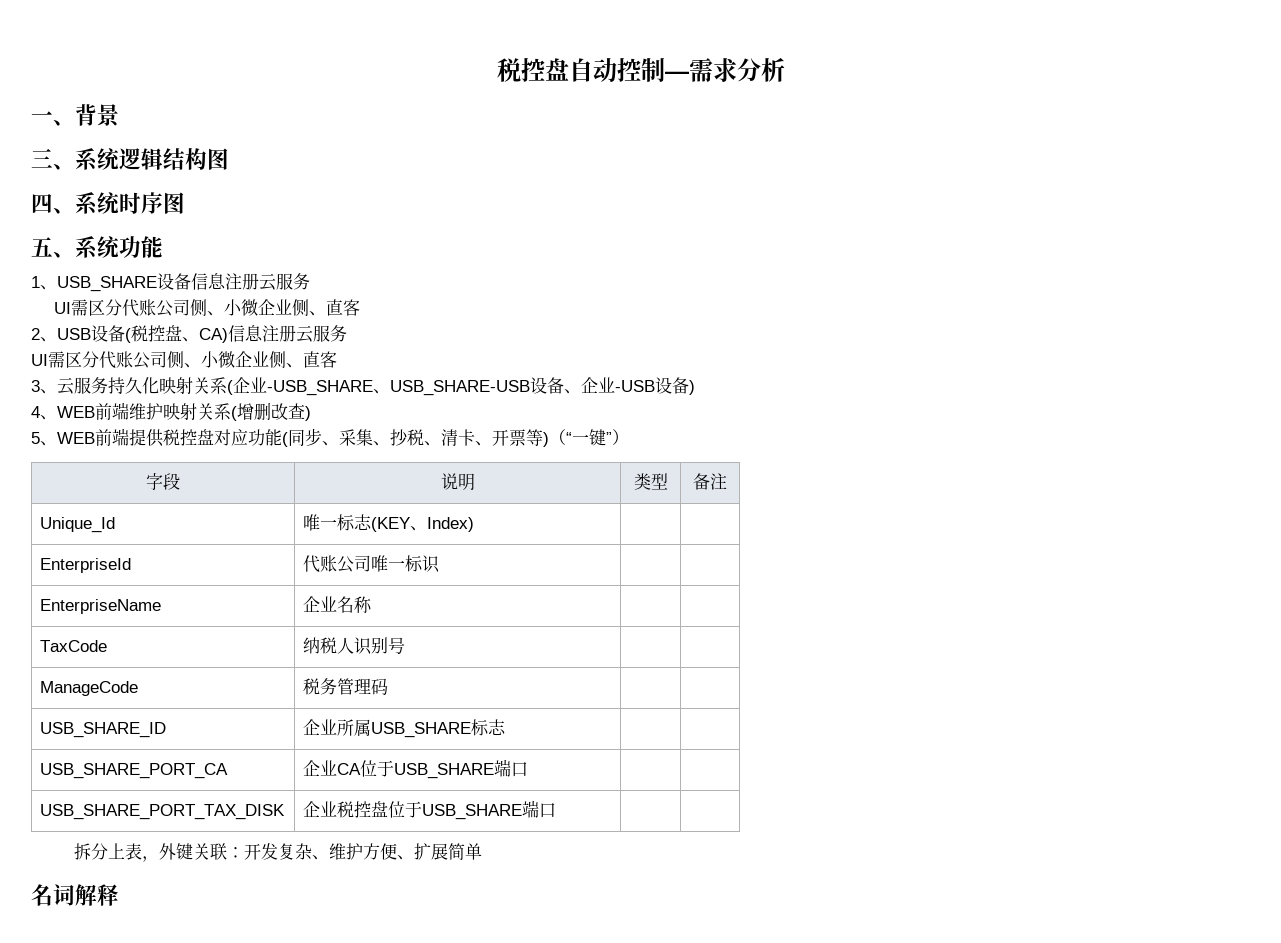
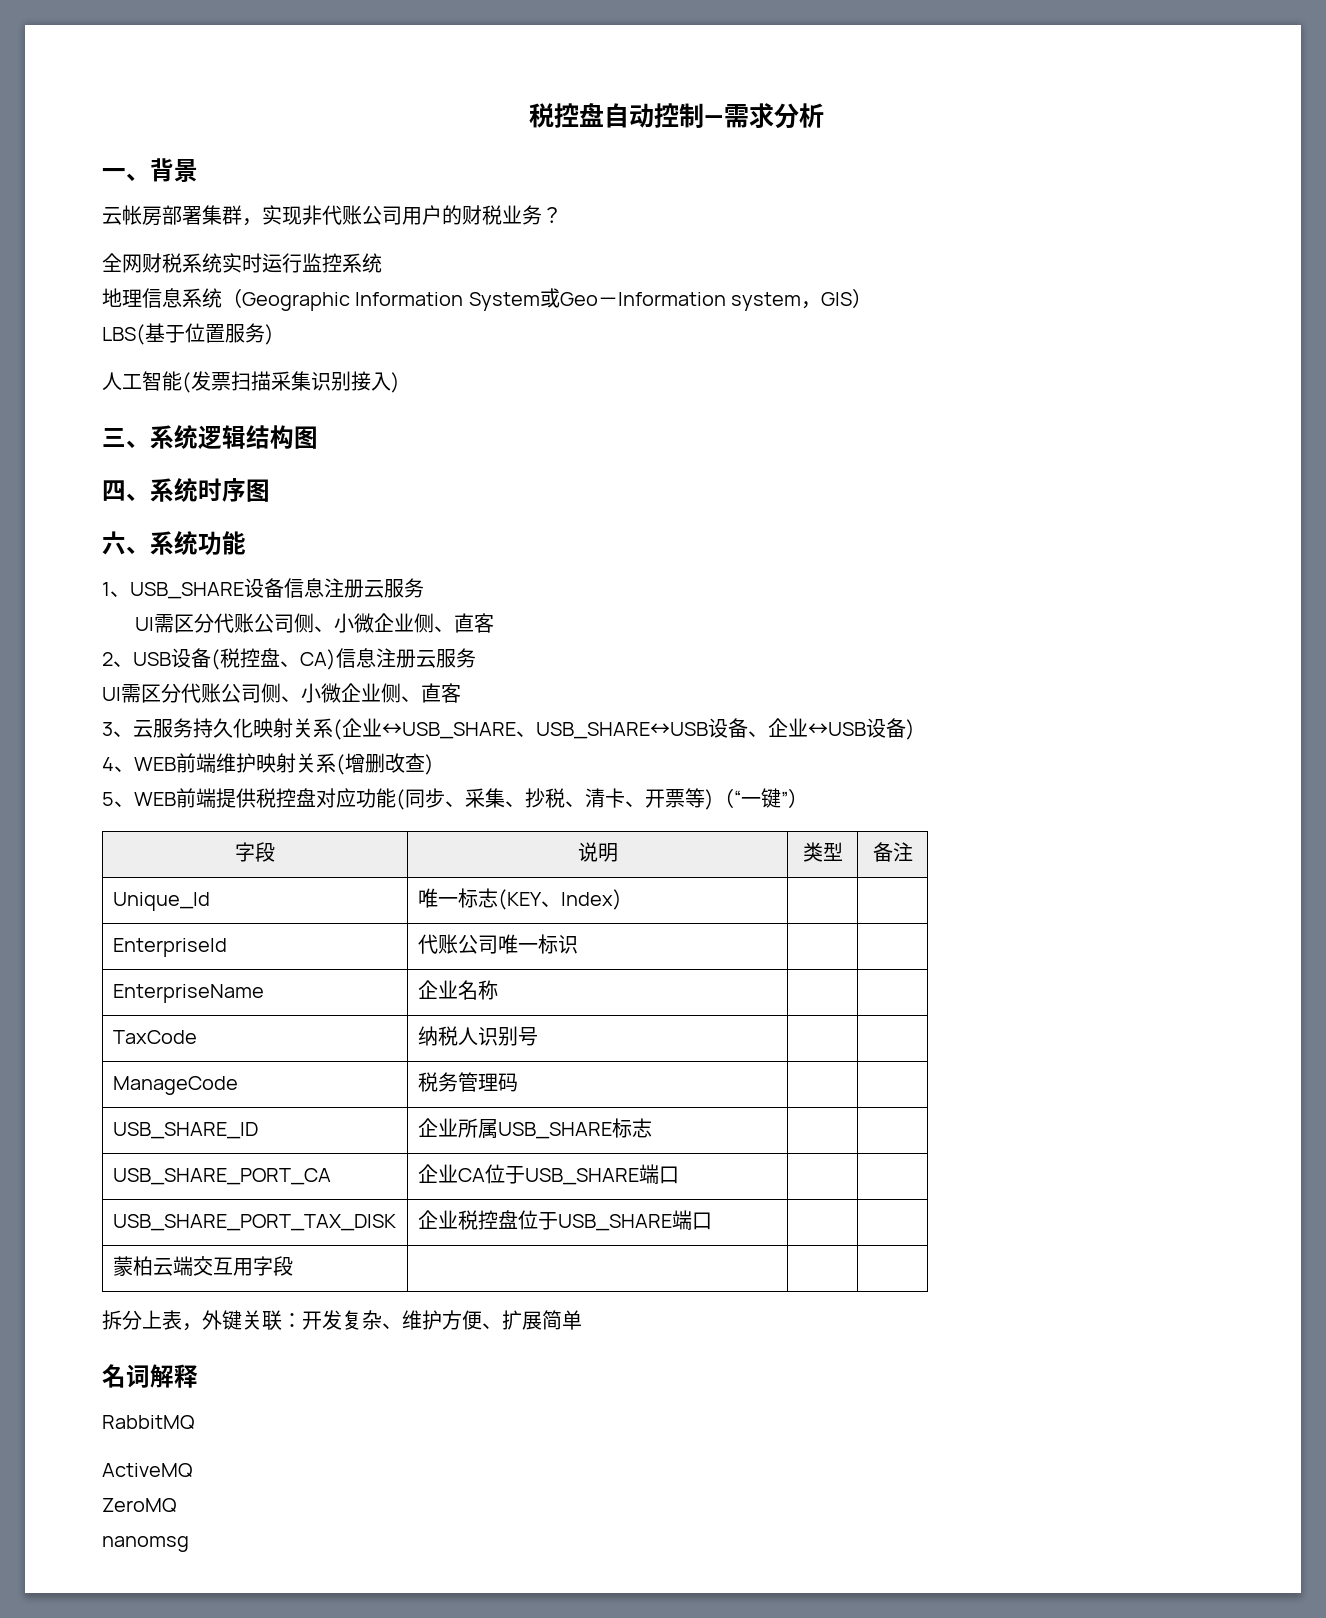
+ 云帐房部署集群，实现非代账公司用户的财税业务？
+ 全网财税系统实时运行监控系统
+ 地理信息系统（Geographic Information System或Geo－Information system，GIS）
+ LBS(基于位置服务)
+ 人工智能(发票扫描采集识别接入)
- 五、系统功能
+ 六、系统功能
- 3、云服务持久化映射关系(企业-USB_SHARE、USB_SHARE-USB设备、企业-USB设备)
+ 3、云服务持久化映射关系(企业↔USB_SHARE、USB_SHARE↔USB设备、企业↔USB设备)
+ 蒙柏云端交互用字段 | | |
+ RabbitMQ
+ ActiveMQ
+ ZeroMQ
+ nanomsg

